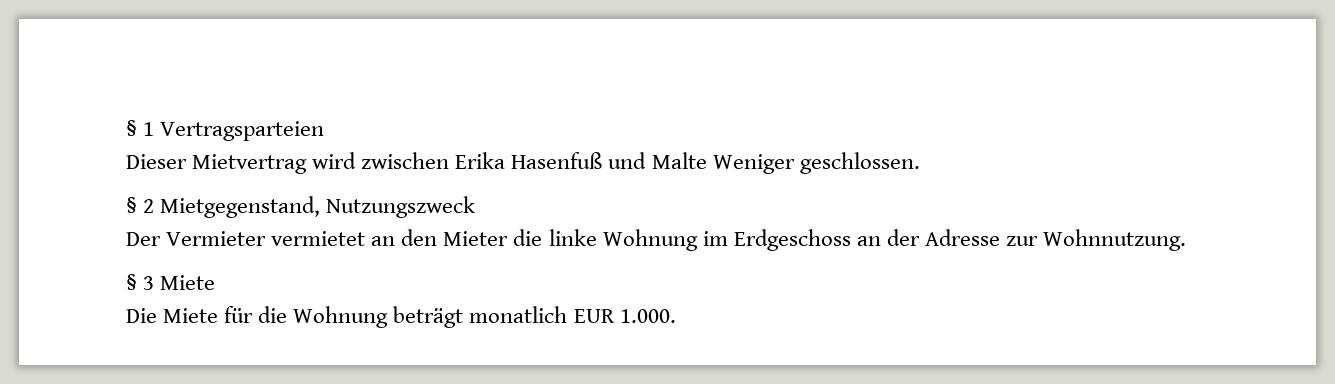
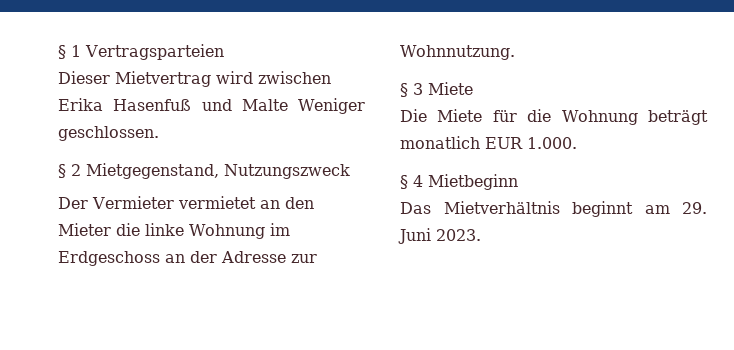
+ § 4 Mietbeginn
+ Das Mietverhältnis beginnt am 29. Juni 2023.

